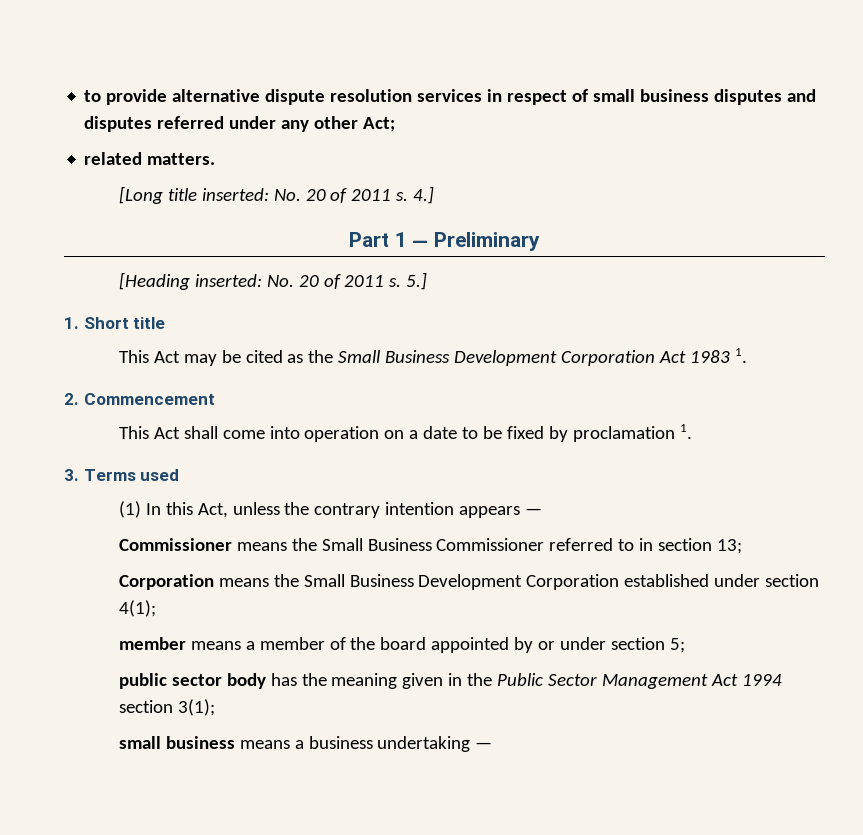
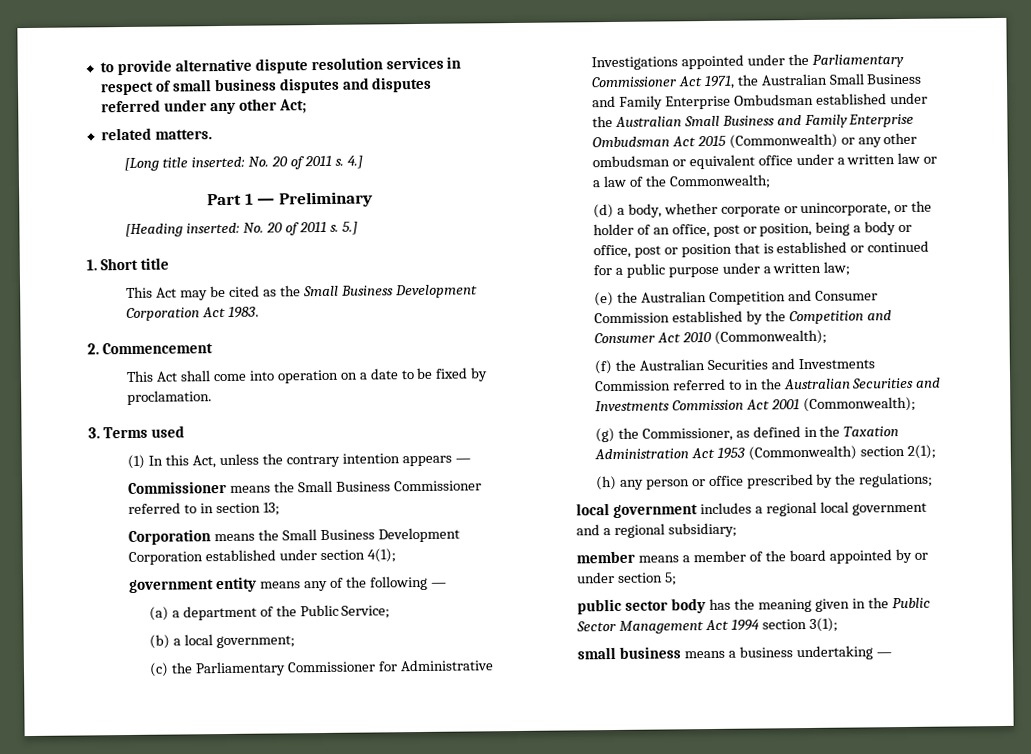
- This Act may be cited as the Small Business Development Corporation Act 1983 1.
+ This Act may be cited as the Small Business Development Corporation Act 1983.
- This Act shall come into operation on a date to be fixed by proclamation 1.
+ This Act shall come into operation on a date to be fixed by proclamation.
+ government entity means any of the following —
+ (a) a department of the Public Service;
+ (b) a local government;
+ (c) the Parliamentary Commissioner for Administrative Investigations appointed under the Parliamentary Commissioner Act 1971, the Australian Small Business and Family Enterprise Ombudsman established under the Australian Small Business and Family Enterprise Ombudsman Act 2015 (Commonwealth) or any other ombudsman or equivalent office under a written law or a law of the Commonwealth;
+ (d) a body, whether corporate or unincorporate, or the holder of an office, post or position, being a body or office, post or position that is established or continued for a public purpose under a written law;
+ (e) the Australian Competition and Consumer Commission established by the Competition and Consumer Act 2010 (Commonwealth);
+ (f) the Australian Securities and Investments Commission referred to in the Australian Securities and Investments Commission Act 2001 (Commonwealth);
+ (g) the Commissioner, as defined in the Taxation Administration Act 1953 (Commonwealth) section 2(1);
+ (h) any person or office prescribed by the regulations;
+ local government includes a regional local government and a regional subsidiary;

